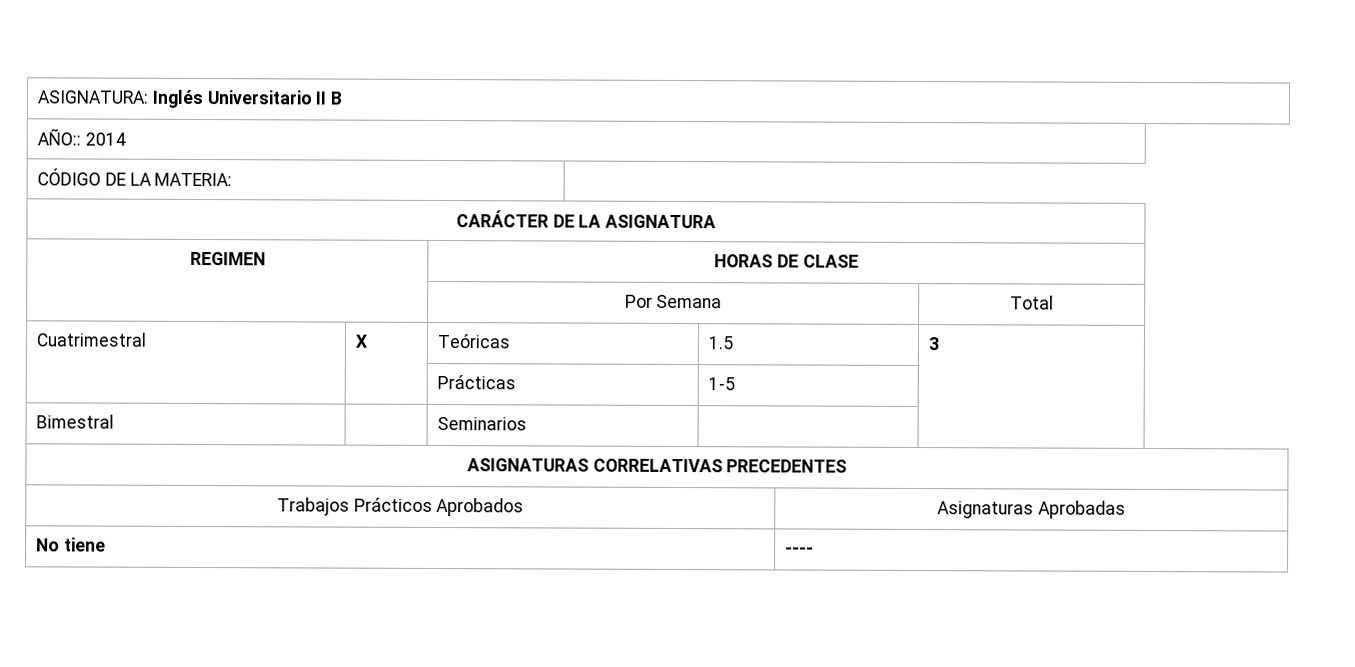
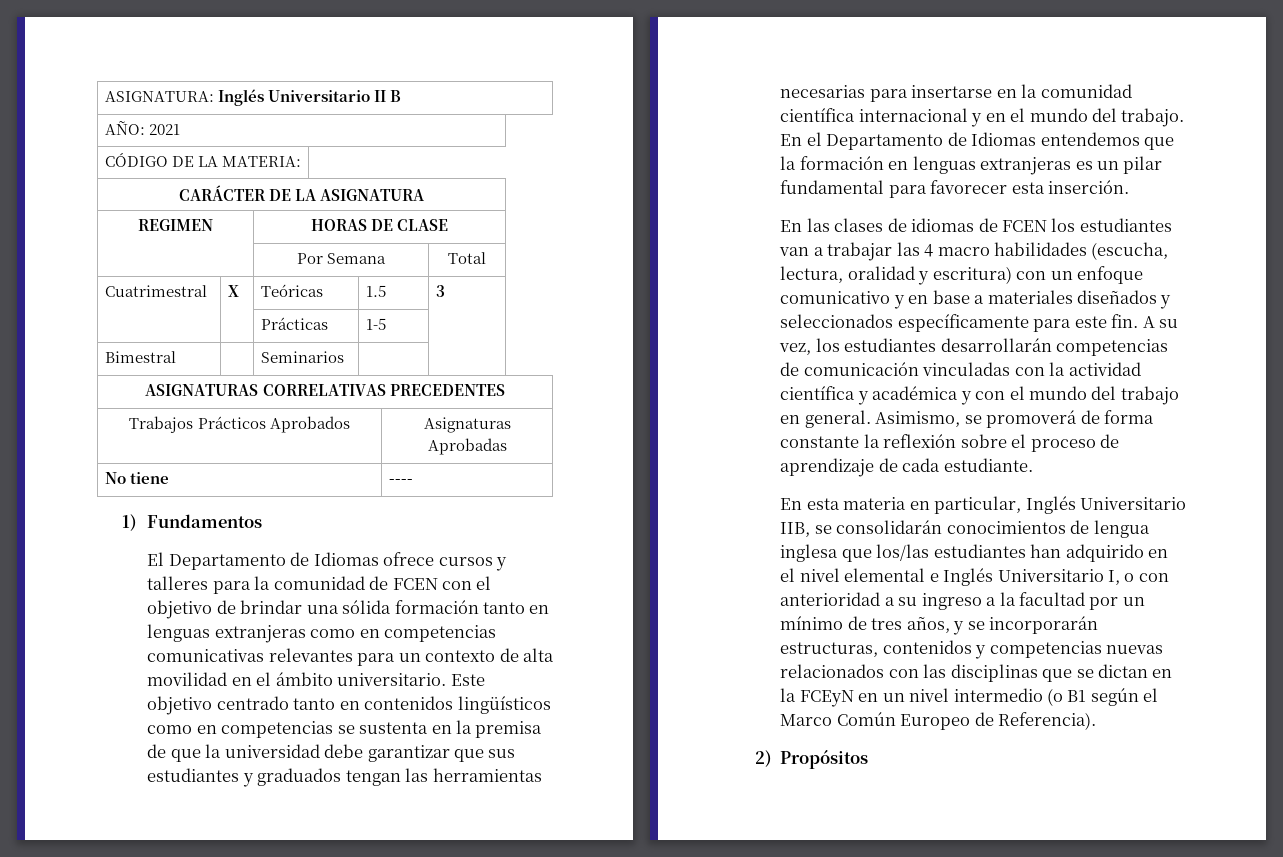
- AÑO:: 2014
+ AÑO: 2021
+ 1) Fundamentos
+ El Departamento de Idiomas ofrece cursos y talleres para la comunidad de FCEN con el objetivo de brindar una sólida formación tanto en lenguas extranjeras como en competencias comunicativas relevantes para un contexto de alta movilidad en el ámbito universitario. Este objetivo centrado tanto en contenidos lingüísticos como en competencias se sustenta en la premisa de que la universidad debe garantizar que sus estudiantes y graduados tengan las herramientas necesarias para insertarse en la comunidad científica internacional y en el mundo del trabajo. En el Departamento de Idiomas entendemos que la formación en lenguas extranjeras es un pilar fundamental para favorecer esta inserción.
+ En las clases de idiomas de FCEN los estudiantes van a trabajar las 4 macro habilidades (escucha, lectura, oralidad y escritura) con un enfoque comunicativo y en base a materiales diseñados y seleccionados específicamente para este fin. A su vez, los estudiantes desarrollarán competencias de comunicación vinculadas con la actividad científica y académica y con el mundo del trabajo en general. Asimismo, se promoverá de forma constante la reflexión sobre el proceso de aprendizaje de cada estudiante.
+ En esta materia en particular, Inglés Universitario IIB, se consolidarán conocimientos de lengua inglesa que los/las estudiantes han adquirido en el nivel elemental e Inglés Universitario I, o con anterioridad a su ingreso a la facultad por un mínimo de tres años, y se incorporarán estructuras, contenidos y competencias nuevas relacionados con las disciplinas que se dictan en la FCEyN en un nivel intermedio (o B1 según el Marco Común Europeo de Referencia).
+ 2) Propósitos

